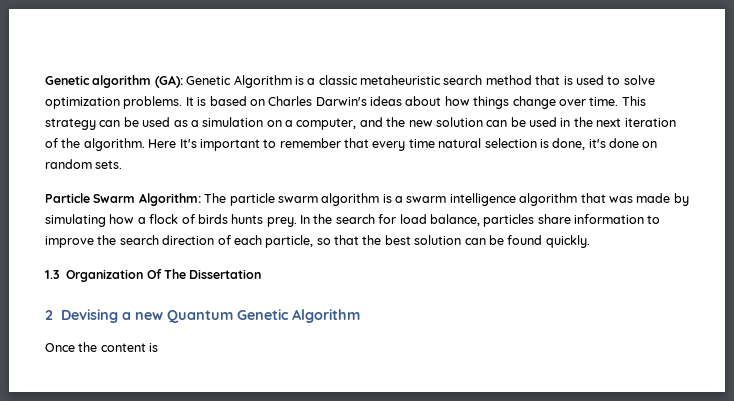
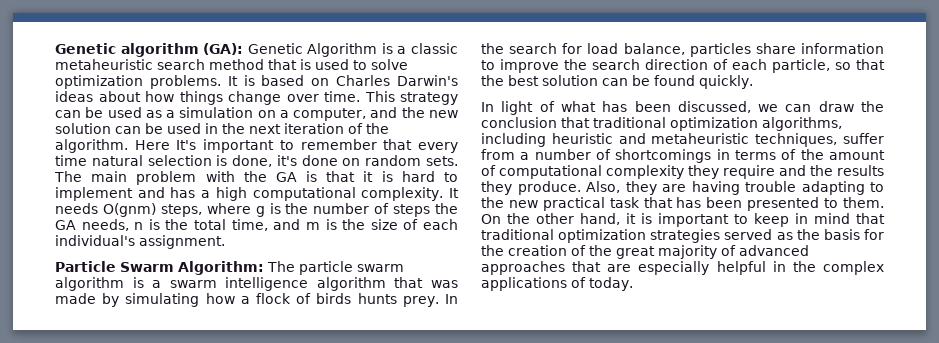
+ The main problem with the GA is that it is hard to implement and has a high computational complexity. It needs O(gnm) steps, where g is the number of steps the GA needs, n is the total time, and m is the size of each individual's assignment.
- 1.3 Organization Of The Dissertation
- 2 Devising a new Quantum Genetic Algorithm
- Once the content is
+ In light of what has been discussed, we can draw the conclusion that traditional optimization algorithms, including heuristic and metaheuristic techniques, suffer from a number of shortcomings in terms of the amount of computational complexity they require and the results they produce. Also, they are having trouble adapting to the new practical task that has been presented to them. On the other hand, it is important to keep in mind that traditional optimization strategies served as the basis for the creation of the great majority of advanced approaches that are especially helpful in the complex applications of today.

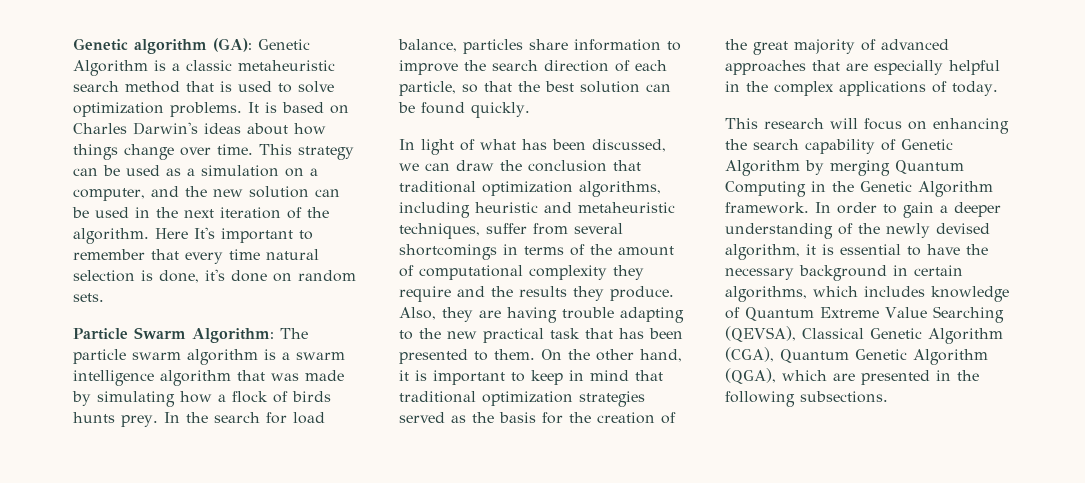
- The main problem with the GA is that it is hard to implement and has a high computational complexity. It needs O(gnm) steps, where g is the number of steps the GA needs, n is the total time, and m is the size of each individual's assignment.
- In light of what has been discussed, we can draw the conclusion that traditional optimization algorithms, including heuristic and metaheuristic techniques, suffer from a number of shortcomings in terms of the amount of computational complexity they require and the results they produce.
+ In light of what has been discussed, we can draw the conclusion that traditional optimization algorithms, including heuristic and metaheuristic techniques, suffer from several shortcomings in terms of the amount of computational complexity they require and the results they produce.
+ This research will focus on enhancing the search capability of Genetic Algorithm by merging Quantum Computing in the Genetic Algorithm framework. In order to gain a deeper understanding of the newly devised algorithm, it is essential to have the necessary background in certain algorithms, which includes knowledge of Quantum Extreme Value Searching (QEVSA), Classical Genetic Algorithm (CGA), Quantum Genetic Algorithm (QGA), which are presented in the following subsections.

